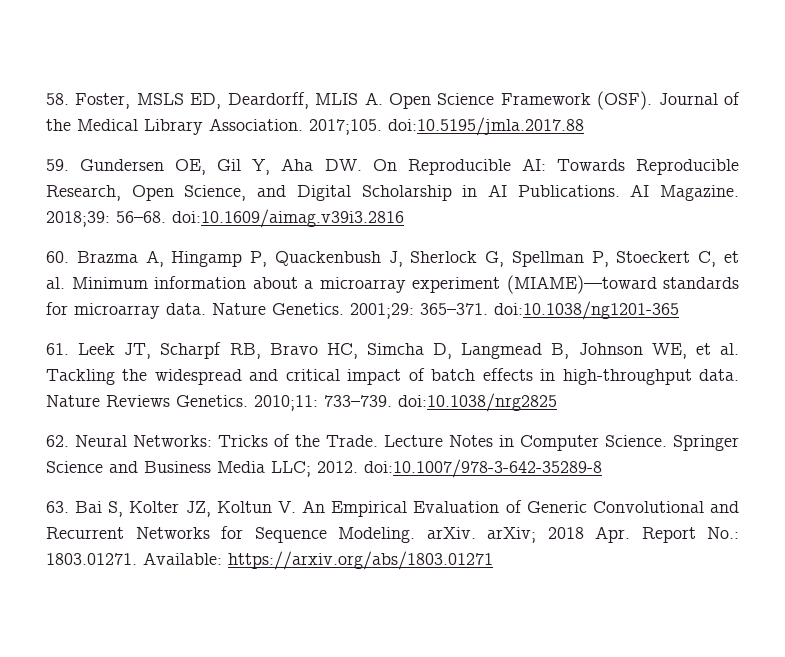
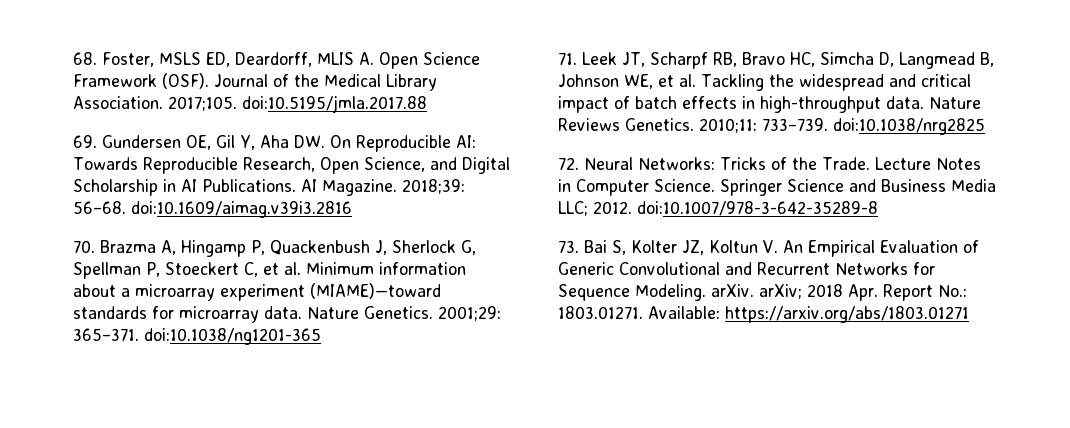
- 58. Foster, MSLS ED, Deardorff, MLIS A. Open Science Framework (OSF).
+ 68. Foster, MSLS ED, Deardorff, MLIS A. Open Science Framework (OSF).
- 59. Gundersen OE, Gil Y, Aha DW. On Reproducible AI: Towards Reproducible Research, Open Science, and Digital Scholarship in AI Publications.
+ 69. Gundersen OE, Gil Y, Aha DW. On Reproducible AI: Towards Reproducible Research, Open Science, and Digital Scholarship in AI Publications.
- 60. Brazma A, Hingamp P, Quackenbush J, Sherlock G, Spellman P, Stoeckert C, et al. Minimum information about a microarray experiment (MIAME)—toward standards for microarray data.
+ 70. Brazma A, Hingamp P, Quackenbush J, Sherlock G, Spellman P, Stoeckert C, et al. Minimum information about a microarray experiment (MIAME)—toward standards for microarray data.
- 61. Leek JT, Scharpf RB, Bravo HC, Simcha D, Langmead B, Johnson WE, et al. Tackling the widespread and critical impact of batch effects in high-throughput data.
+ 71. Leek JT, Scharpf RB, Bravo HC, Simcha D, Langmead B, Johnson WE, et al. Tackling the widespread and critical impact of batch effects in high-throughput data.
- 62. Neural Networks: Tricks of the Trade.
+ 72. Neural Networks: Tricks of the Trade.
- 63. Bai S, Kolter JZ, Koltun V. An Empirical Evaluation of Generic Convolutional and Recurrent Networks for Sequence Modeling. arXiv. arXiv; 2018 Apr. Report No.: 1803.01271. Available: https://arxiv.org/abs/1803.01271
+ 73. Bai S, Kolter JZ, Koltun V. An Empirical Evaluation of Generic Convolutional and Recurrent Networks for Sequence Modeling. arXiv. arXiv; 2018 Apr. Report No.: 1803.01271. Available: https://arxiv.org/abs/1803.01271

